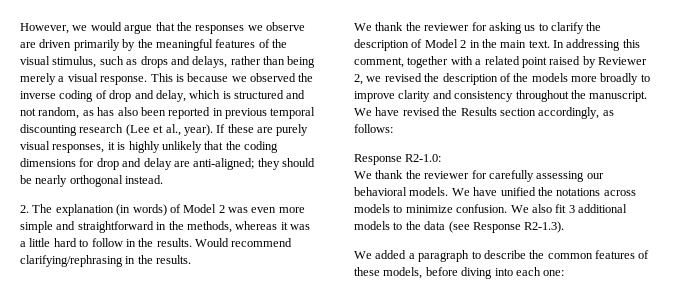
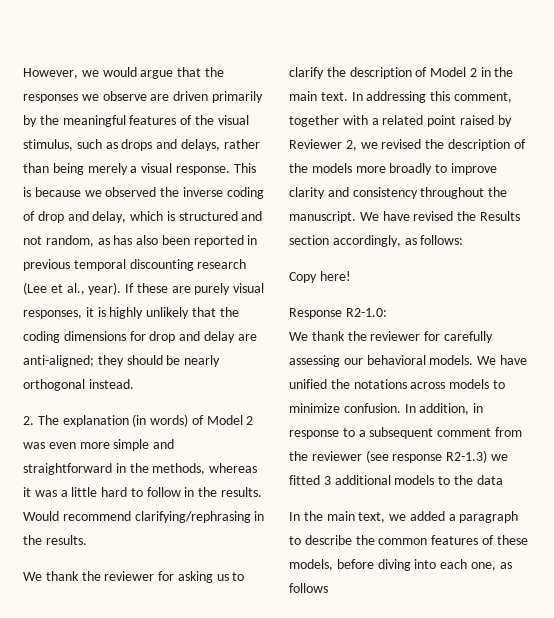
+ Copy here!
- We also fit 3 additional models to the data (see Response R2-1.3).
- We added a paragraph to describe the common features of these models, before diving into each one:
+ In addition, in response to a subsequent comment from the reviewer (see response R2-1.3) we fitted 3 additional models to the data
+ In the main text, we added a paragraph to describe the common features of these models, before diving into each one, as follows

